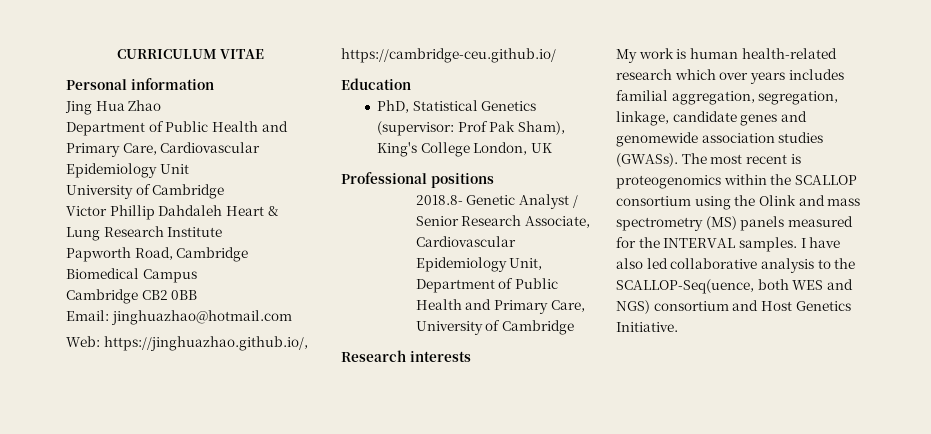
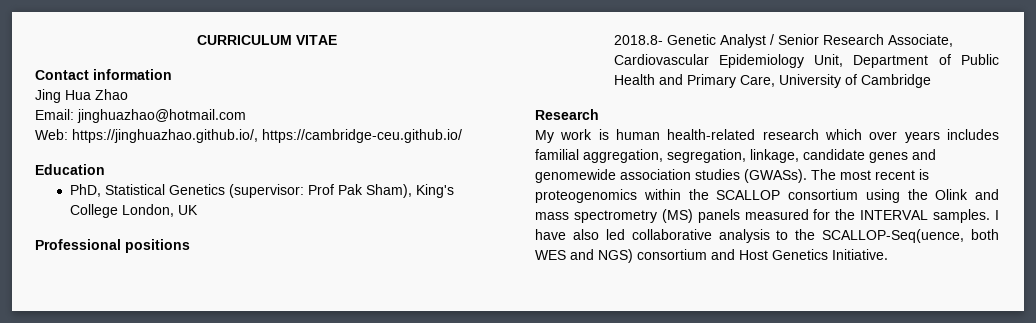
- Personal information
+ Contact information
- Department of Public Health and Primary Care, Cardiovascular Epidemiology Unit
- University of Cambridge
- Victor Phillip Dahdaleh Heart & Lung Research Institute
- Papworth Road, Cambridge Biomedical Campus
- Cambridge CB2 0BB
  2018.8- Genetic Analyst / Senior Research Associate, Cardiovascular Epidemiology Unit, Department of Public Health and Primary Care, University of Cambridge
- Research interests
+ Research

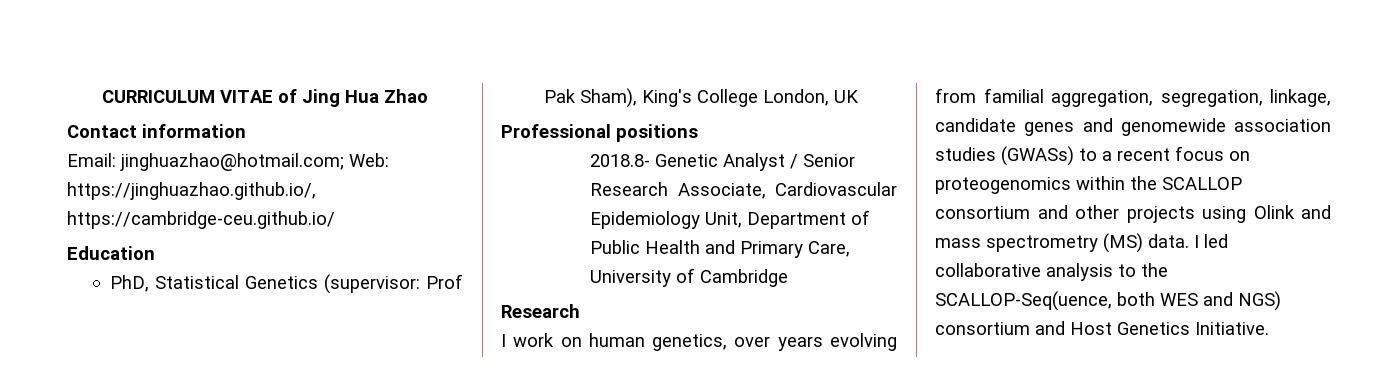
- CURRICULUM VITAE
+ CURRICULUM VITAE of Jing Hua Zhao
- Jing Hua Zhao
- Email: jinghuazhao@hotmail.com
- Web: https://jinghuazhao.github.io/, https://cambridge-ceu.github.io/
+ Email: jinghuazhao@hotmail.com; Web: https://jinghuazhao.github.io/, https://cambridge-ceu.github.io/
- My work is human health-related research which over years includes familial aggregation, segregation, linkage, candidate genes and genomewide association studies (GWASs). The most recent is proteogenomics within the SCALLOP consortium using the Olink and mass spectrometry (MS) panels measured for the INTERVAL samples. I have also led collaborative analysis to the SCALLOP-Seq(uence, both WES and NGS) consortium and Host Genetics Initiative.
+ I work on human genetics, over years evolving from familial aggregation, segregation, linkage, candidate genes and genomewide association studies (GWASs) to a recent focus on proteogenomics within the SCALLOP consortium and other projects using Olink and mass spectrometry (MS) data. I led collaborative analysis to the SCALLOP-Seq(uence, both WES and NGS) consortium and Host Genetics Initiative.

